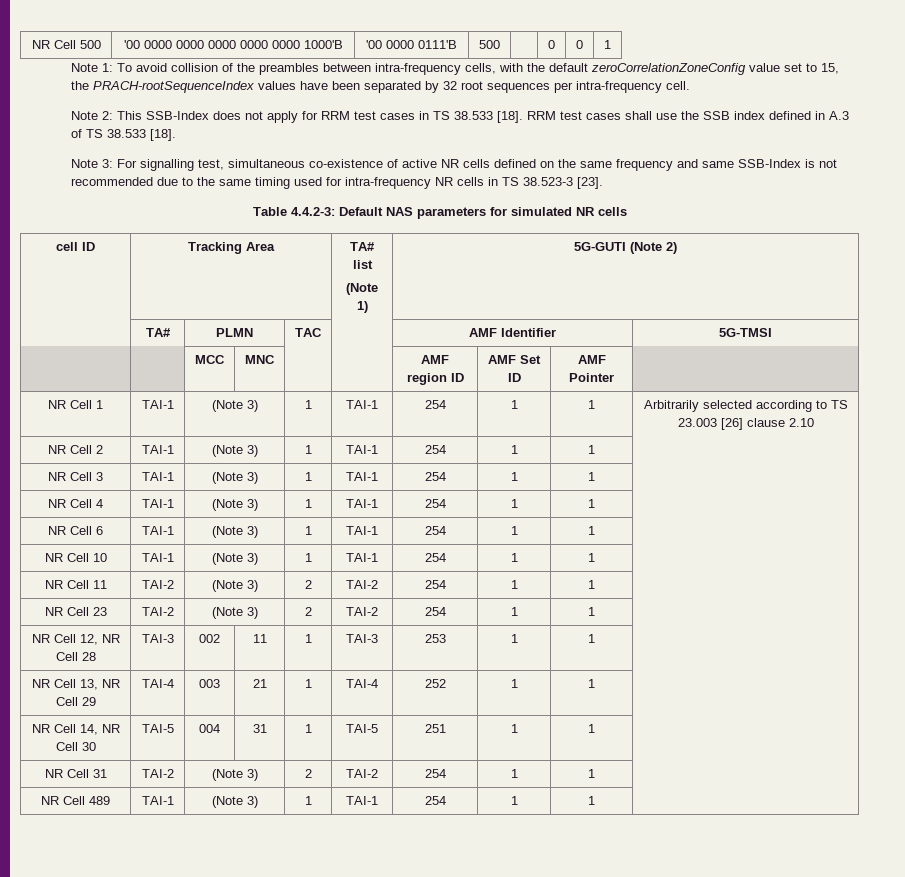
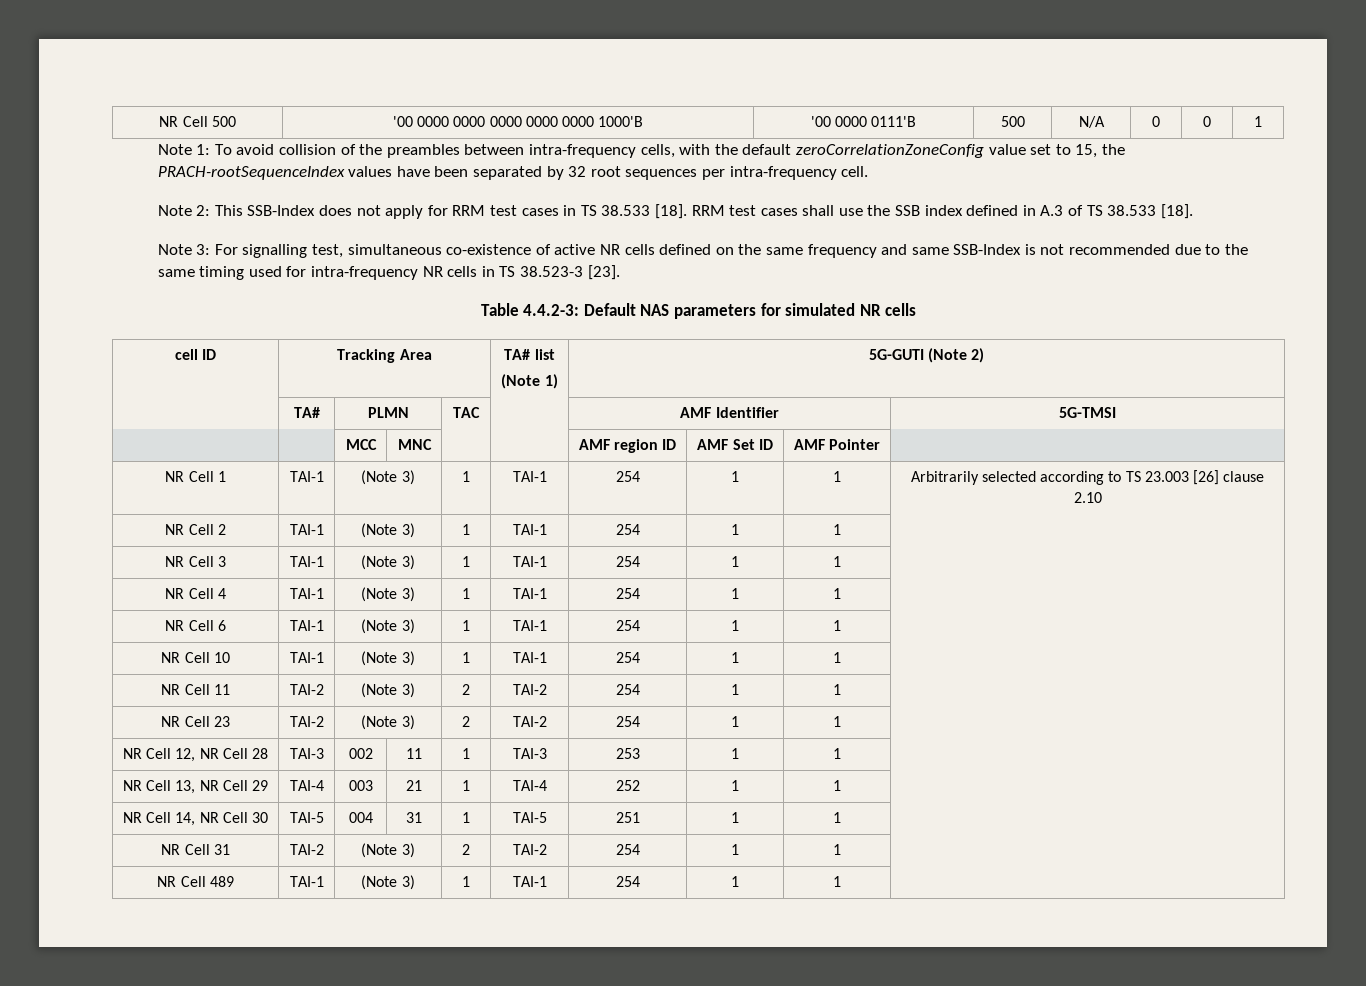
- NR Cell 500 | '00 0000 0000 0000 0000 0000 1000'B | '00 0000 0111'B | 500 | | 0 | 0 | 1
+ NR Cell 500 | '00 0000 0000 0000 0000 0000 1000'B | '00 0000 0111'B | 500 | N/A | 0 | 0 | 1

